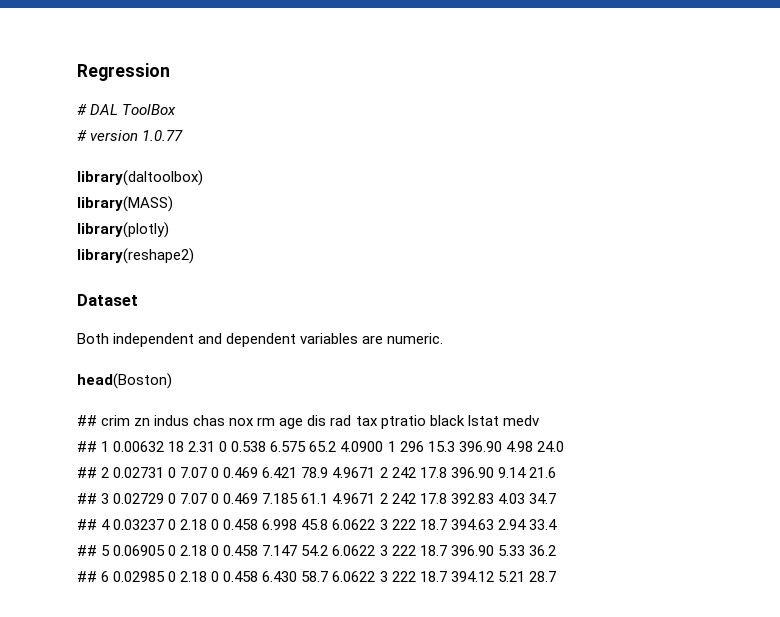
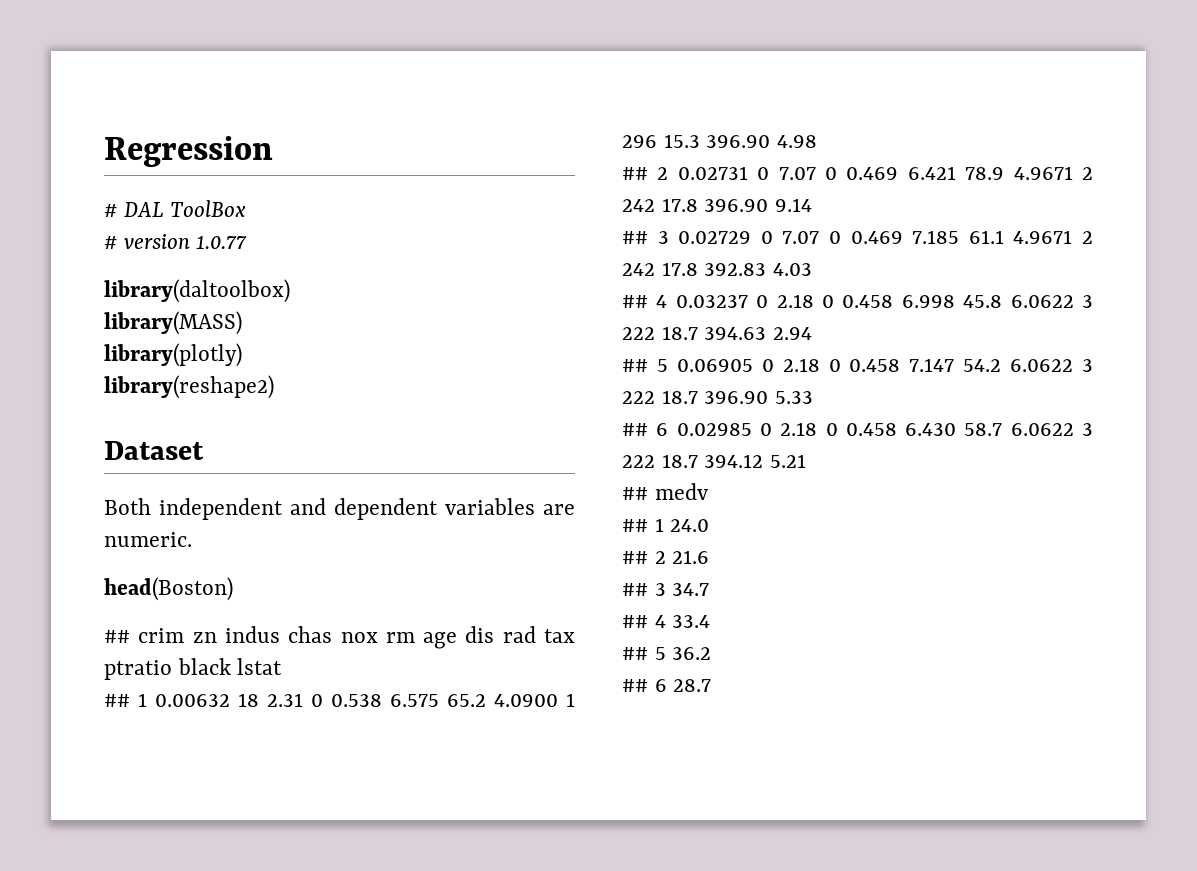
- ## crim zn indus chas nox rm age dis rad tax ptratio black lstat medv
+ ## crim zn indus chas nox rm age dis rad tax ptratio black lstat
- ## 1 0.00632 18 2.31 0 0.538 6.575 65.2 4.0900 1 296 15.3 396.90 4.98 24.0
+ ## 1 0.00632 18 2.31 0 0.538 6.575 65.2 4.0900 1 296 15.3 396.90 4.98
- ## 2 0.02731 0 7.07 0 0.469 6.421 78.9 4.9671 2 242 17.8 396.90 9.14 21.6
+ ## 2 0.02731 0 7.07 0 0.469 6.421 78.9 4.9671 2 242 17.8 396.90 9.14
- ## 3 0.02729 0 7.07 0 0.469 7.185 61.1 4.9671 2 242 17.8 392.83 4.03 34.7
+ ## 3 0.02729 0 7.07 0 0.469 7.185 61.1 4.9671 2 242 17.8 392.83 4.03
- ## 4 0.03237 0 2.18 0 0.458 6.998 45.8 6.0622 3 222 18.7 394.63 2.94 33.4
+ ## 4 0.03237 0 2.18 0 0.458 6.998 45.8 6.0622 3 222 18.7 394.63 2.94
- ## 5 0.06905 0 2.18 0 0.458 7.147 54.2 6.0622 3 222 18.7 396.90 5.33 36.2
+ ## 5 0.06905 0 2.18 0 0.458 7.147 54.2 6.0622 3 222 18.7 396.90 5.33
- ## 6 0.02985 0 2.18 0 0.458 6.430 58.7 6.0622 3 222 18.7 394.12 5.21 28.7
+ ## 6 0.02985 0 2.18 0 0.458 6.430 58.7 6.0622 3 222 18.7 394.12 5.21
+ ## medv
+ ## 1 24.0
+ ## 2 21.6
+ ## 3 34.7
+ ## 4 33.4
+ ## 5 36.2
+ ## 6 28.7

